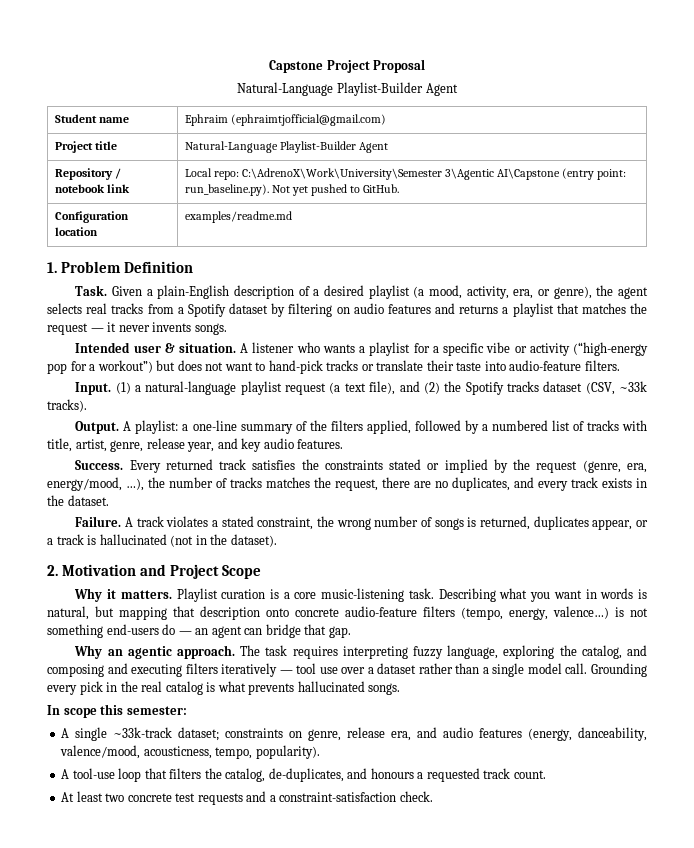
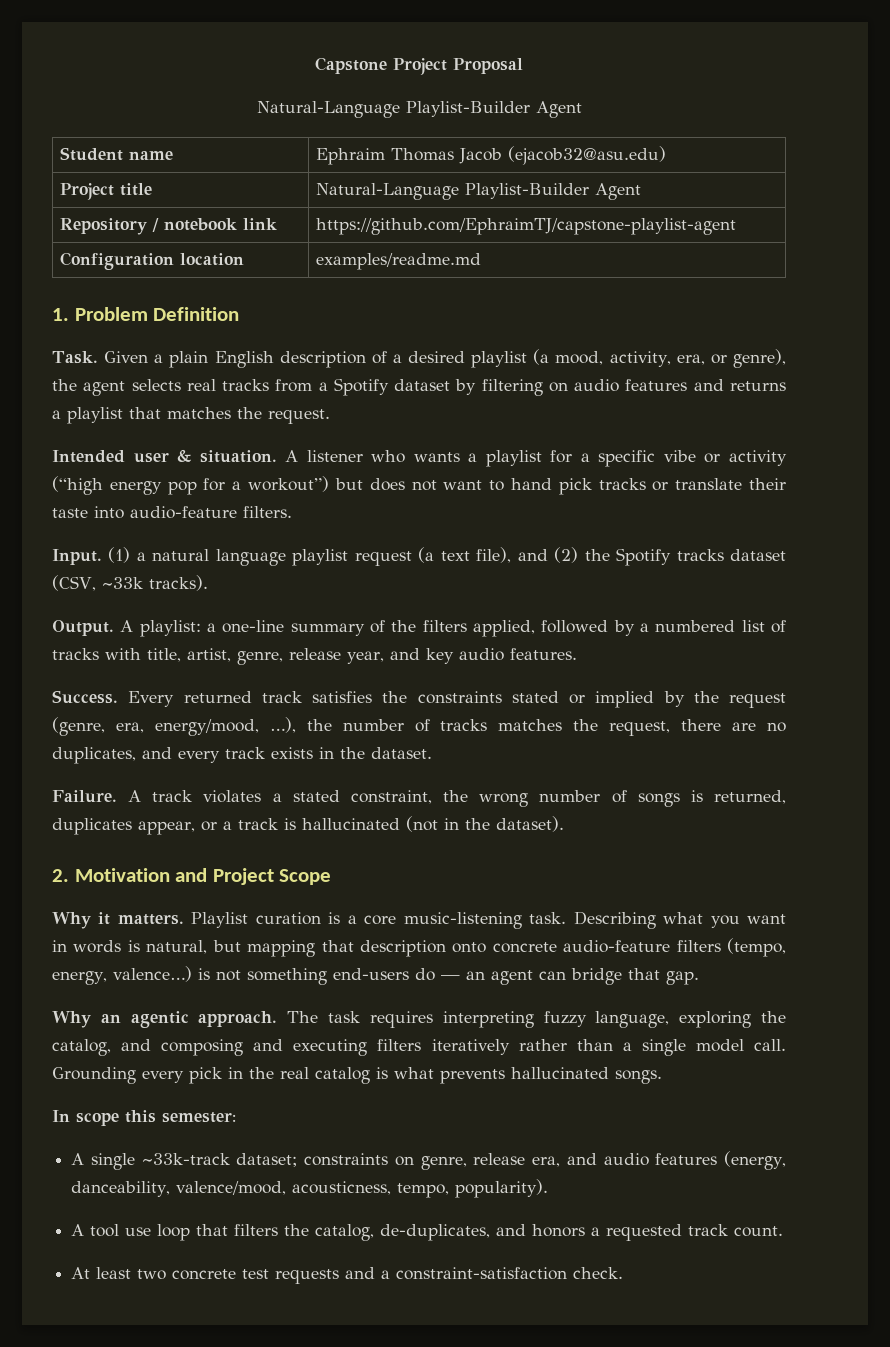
- Student name | Ephraim (ephraimtjofficial@gmail.com)
+ Student name | Ephraim Thomas Jacob (ejacob32@asu.edu)
- Repository / notebook link | Local repo: C:\AdrenoX\Work\University\Semester 3\Agentic AI\Capstone (entry point: run_baseline.py). Not yet pushed to GitHub.
+ Repository / notebook link | https://github.com/EphraimTJ/capstone-playlist-agent
- Given a plain-English description of a desired playlist (a mood, activity, era, or genre), the agent selects real tracks from a Spotify dataset by filtering on audio features and returns a playlist that matches the request — it never invents songs.
+ Given a plain English description of a desired playlist (a mood, activity, era, or genre), the agent selects real tracks from a Spotify dataset by filtering on audio features and returns a playlist that matches the request.
- A listener who wants a playlist for a specific vibe or activity (“high-energy pop for a workout”) but does not want to hand-pick tracks or translate their taste into audio-feature filters.
+ A listener who wants a playlist for a specific vibe or activity (“high energy pop for a workout”) but does not want to hand pick tracks or translate their taste into audio-feature filters.
- (1) a natural-language playlist request (a text file), and (2) the Spotify tracks dataset (CSV, ~33k tracks).
+ (1) a natural language playlist request (a text file), and (2) the Spotify tracks dataset (CSV, ~33k tracks).
- The task requires interpreting fuzzy language, exploring the catalog, and composing and executing filters iteratively — tool use over a dataset rather than a single model call.
+ The task requires interpreting fuzzy language, exploring the catalog, and composing and executing filters iteratively rather than a single model call.
- A tool-use loop that filters the catalog, de-duplicates, and honours a requested track count.
+ A tool use loop that filters the catalog, de-duplicates, and honors a requested track count.

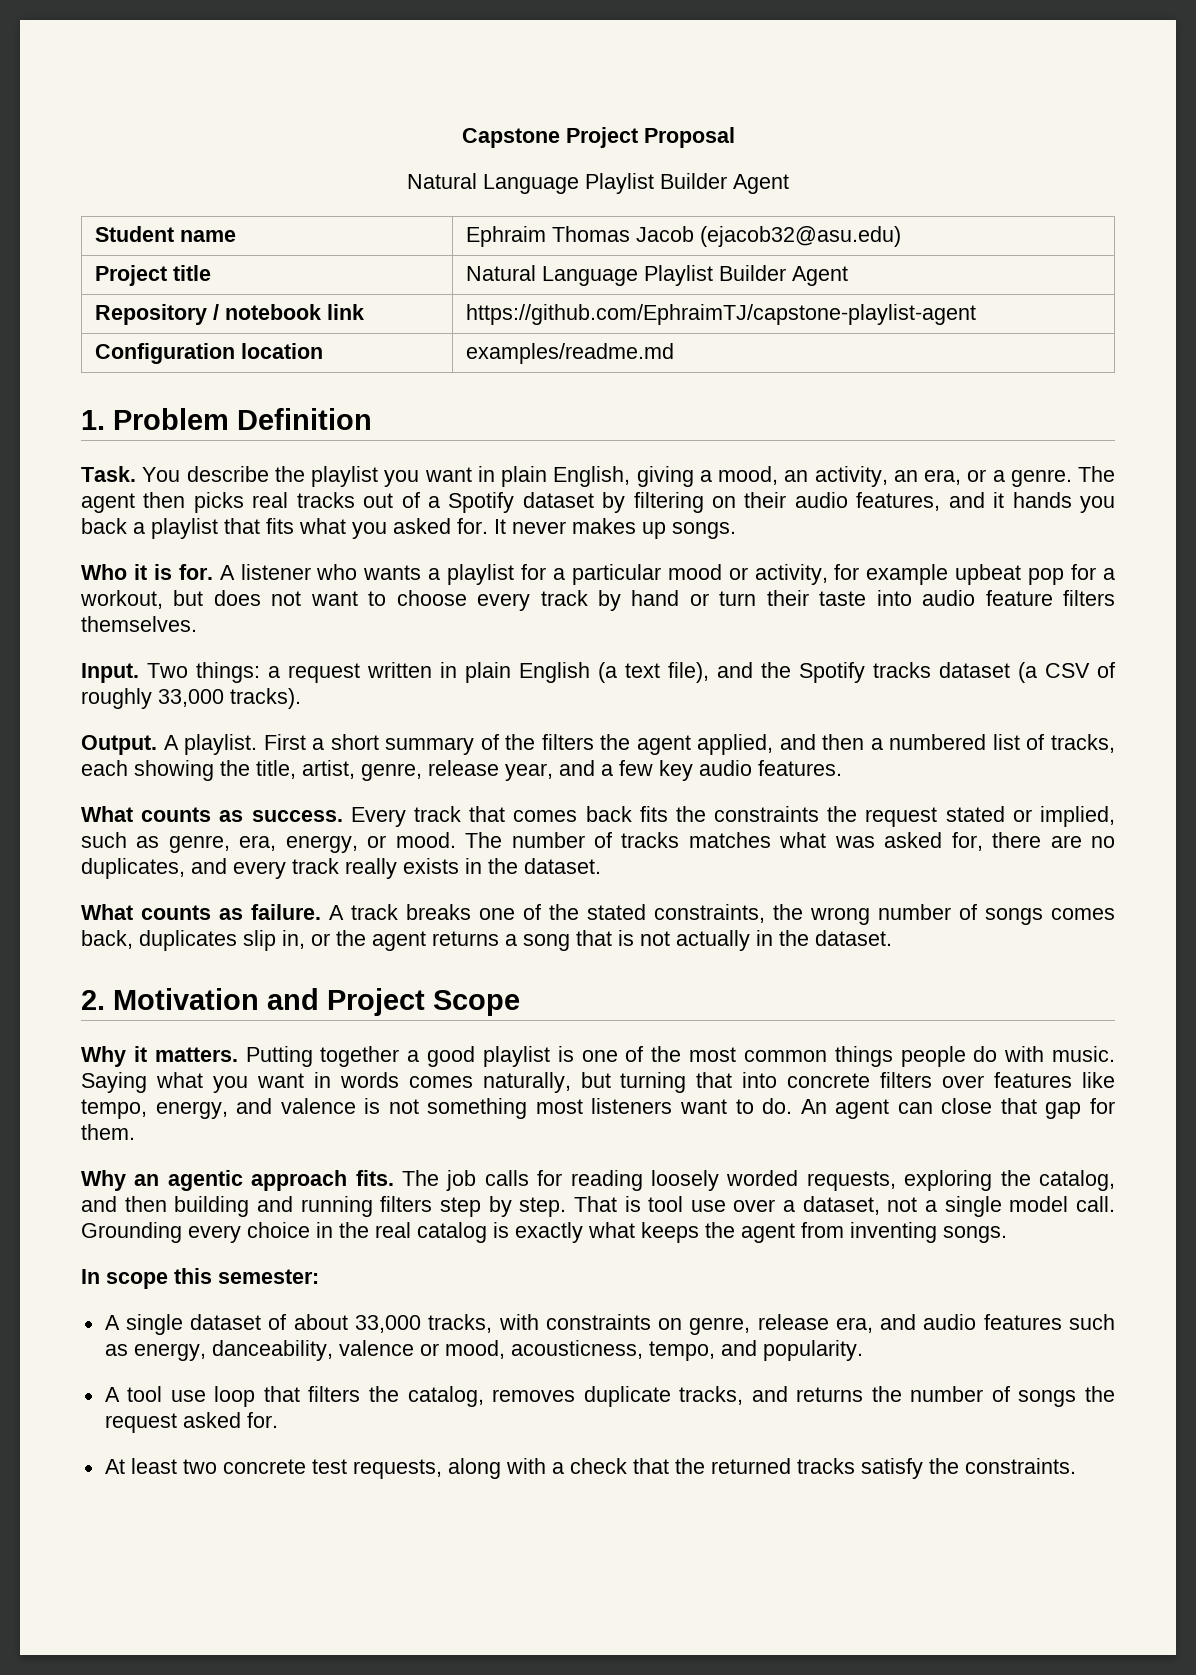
  Capstone Project Proposal
- Natural-Language Playlist-Builder Agent
+ Natural Language Playlist Builder Agent
- Project title | Natural-Language Playlist-Builder Agent
+ Project title | Natural Language Playlist Builder Agent
- Given a plain English description of a desired playlist (a mood, activity, era, or genre), the agent selects real tracks from a Spotify dataset by filtering on audio features and returns a playlist that matches the request.
- Intended user & situation.
+ You describe the playlist you want in plain English, giving a mood, an activity, an era, or a genre. The agent then picks real tracks out of a Spotify dataset by filtering on their audio features, and it hands you back a playlist that fits what you asked for. It never makes up songs.
+ Who it is for.
- A listener who wants a playlist for a specific vibe or activity (“high energy pop for a workout”) but does not want to hand pick tracks or translate their taste into audio-feature filters.
- Input. (1) a natural language playlist request (a text file), and (2) the Spotify tracks dataset (CSV, ~33k tracks).
- Output. A playlist: a one-line summary of the filters applied, followed by a numbered list of tracks with title, artist, genre, release year, and key audio features.
+ A listener who wants a playlist for a particular mood or activity, for example upbeat pop for a workout, but does not want to choose every track by hand or turn their taste into audio feature filters themselves.
+ Input. Two things: a request written in plain English (a text file), and the Spotify tracks dataset (a CSV of roughly 33,000 tracks).
+ Output. A playlist. First a short summary of the filters the agent applied, and then a numbered list of tracks, each showing the title, artist, genre, release year, and a few key audio features.
- Success. Every returned track satisfies the constraints stated or implied by the request (genre, era, energy/mood, …), the number of tracks matches the request, there are no duplicates, and every track exists in the dataset.
+ What counts as success. Every track that comes back fits the constraints the request stated or implied, such as genre, era, energy, or mood. The number of tracks matches what was asked for, there are no duplicates, and every track really exists in the dataset.
- Failure. A track violates a stated constraint, the wrong number of songs is returned, duplicates appear, or a track is hallucinated (not in the dataset).
+ What counts as failure. A track breaks one of the stated constraints, the wrong number of songs comes back, duplicates slip in, or the agent returns a song that is not actually in the dataset.
- Playlist curation is a core music-listening task. Describing what you want in words is natural, but mapping that description onto concrete audio-feature filters (tempo, energy, valence…) is not something end-users do — an agent can bridge that gap.
- Why an agentic approach. The task requires interpreting fuzzy language, exploring the catalog, and composing and executing filters iteratively rather than a single model call.
+ Putting together a good playlist is one of the most common things people do with music. Saying what you want in words comes naturally, but turning that into concrete filters over features like tempo, energy, and valence is not something most listeners want to do. An agent can close that gap for them.
+ Why an agentic approach fits. The job calls for reading loosely worded requests, exploring the catalog, and then building and running filters step by step. That is tool use over a dataset, not a single model call.
- Grounding every pick in the real catalog is what prevents hallucinated songs.
+ Grounding every choice in the real catalog is exactly what keeps the agent from inventing songs.
- A single ~33k-track dataset; constraints on genre, release era, and audio features (energy, danceability, valence/mood, acousticness, tempo, popularity).
+ A single dataset of about 33,000 tracks, with constraints on genre, release era, and audio features such as energy, danceability, valence or mood, acousticness, tempo, and popularity.
- A tool use loop that filters the catalog, de-duplicates, and honors a requested track count.
+ A tool use loop that filters the catalog, removes duplicate tracks, and returns the number of songs the request asked for.
- At least two concrete test requests and a constraint-satisfaction check.
+ At least two concrete test requests, along with a check that the returned tracks satisfy the constraints.

